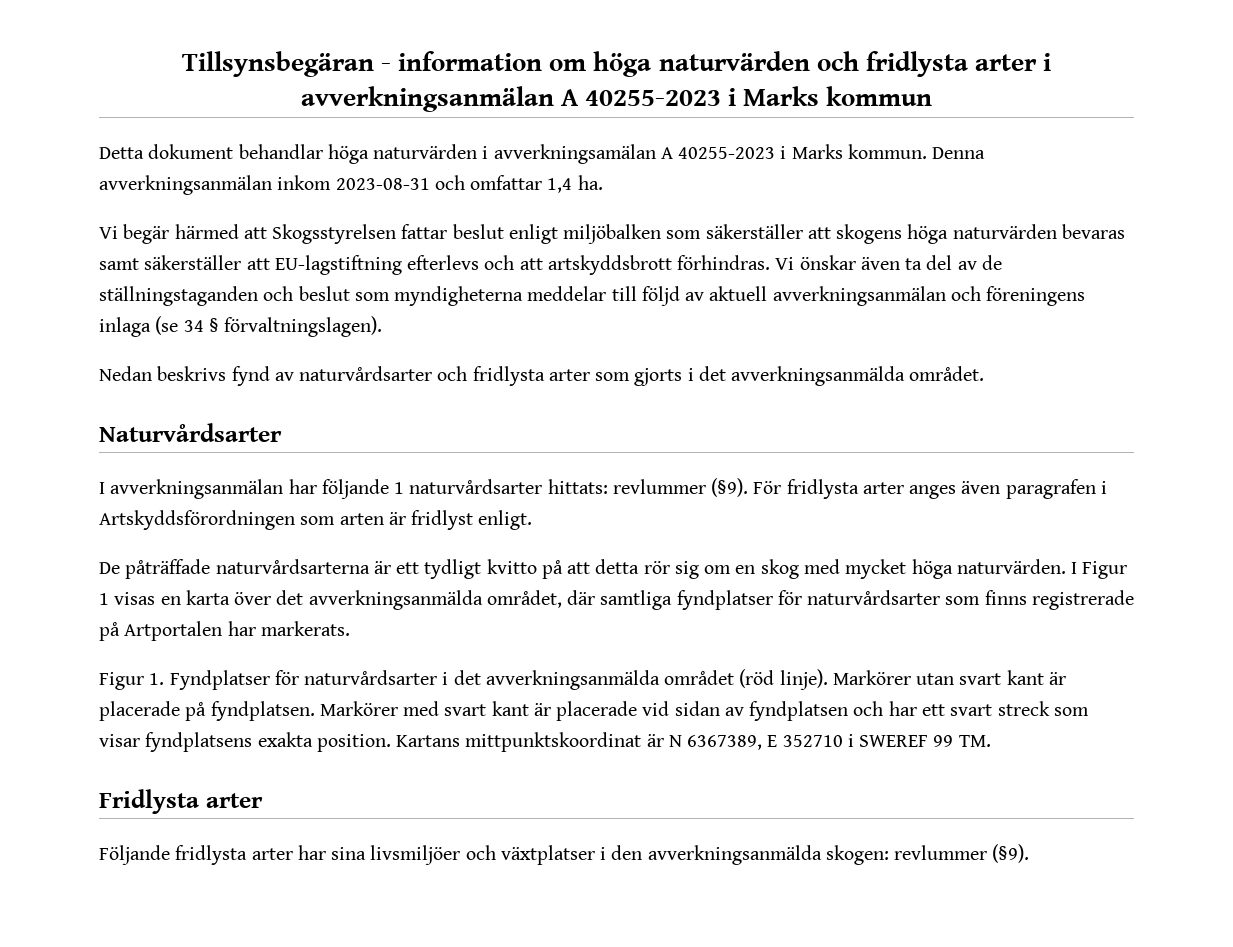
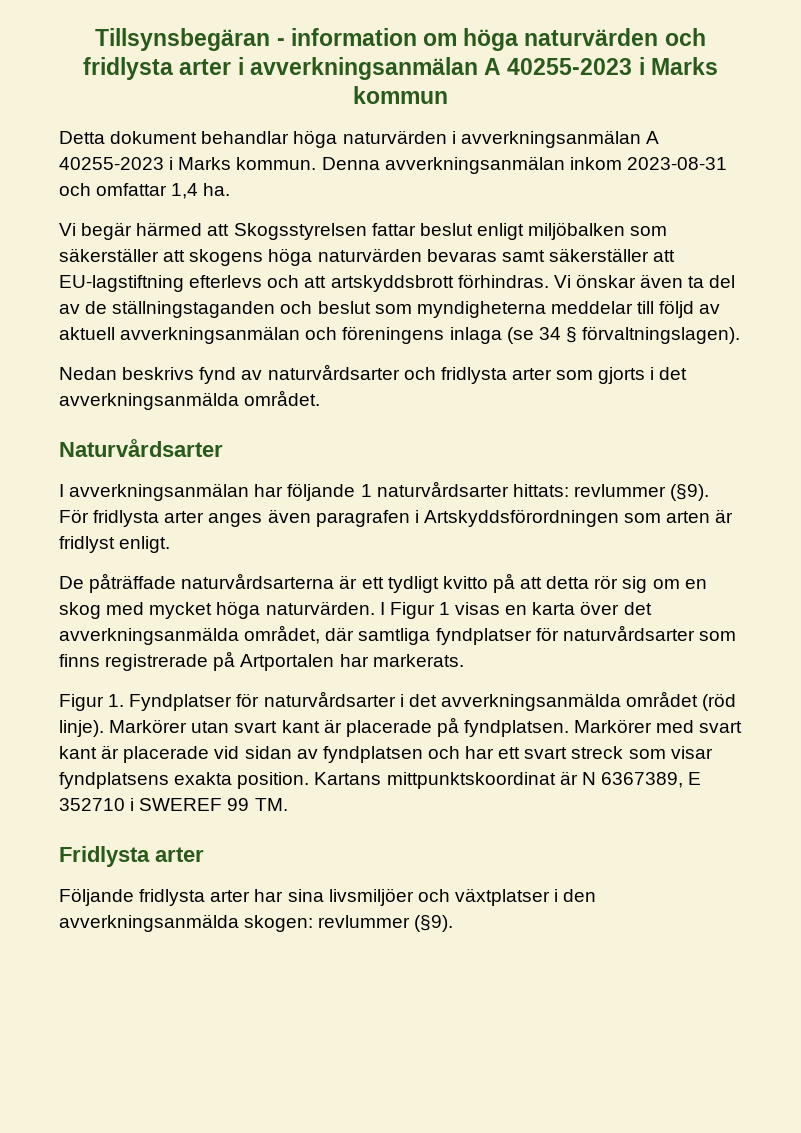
- Detta dokument behandlar höga naturvärden i avverkningsamälan A 40255-2023 i Marks kommun.
+ Detta dokument behandlar höga naturvärden i avverkningsanmälan A 40255-2023 i Marks kommun.

